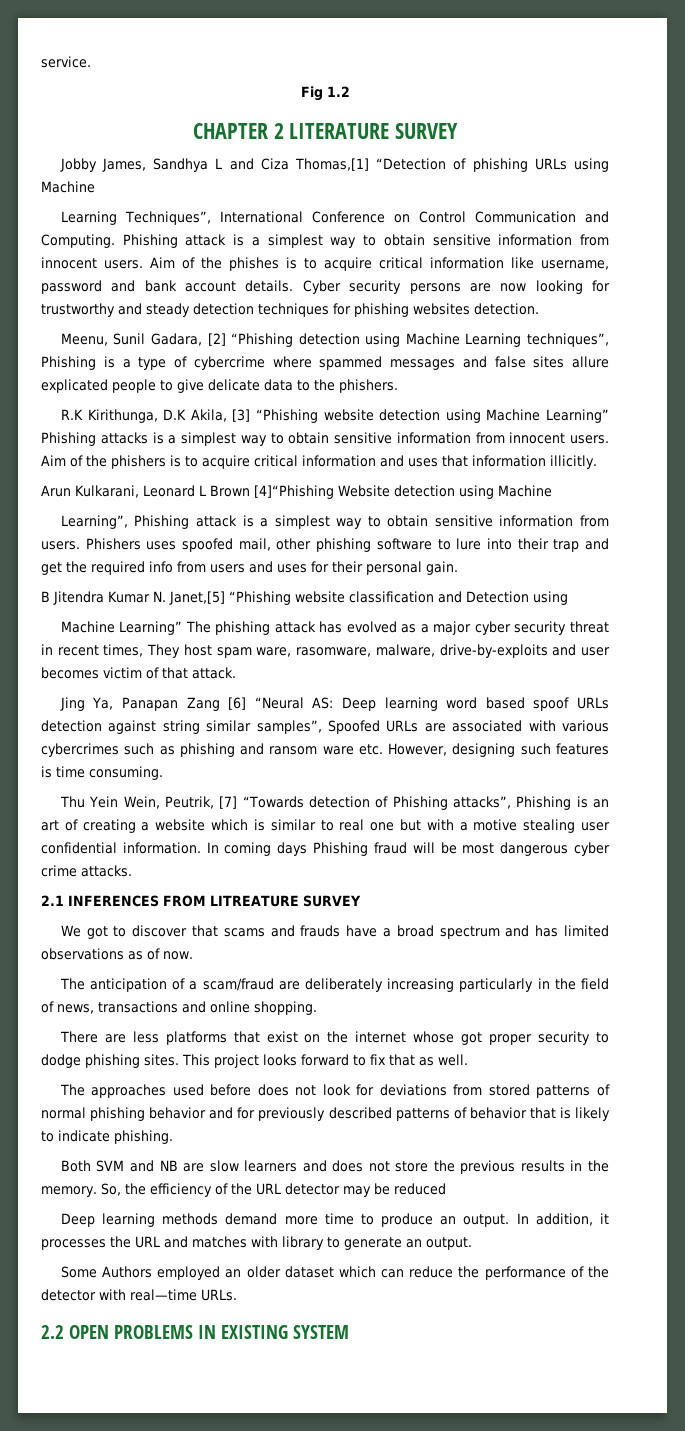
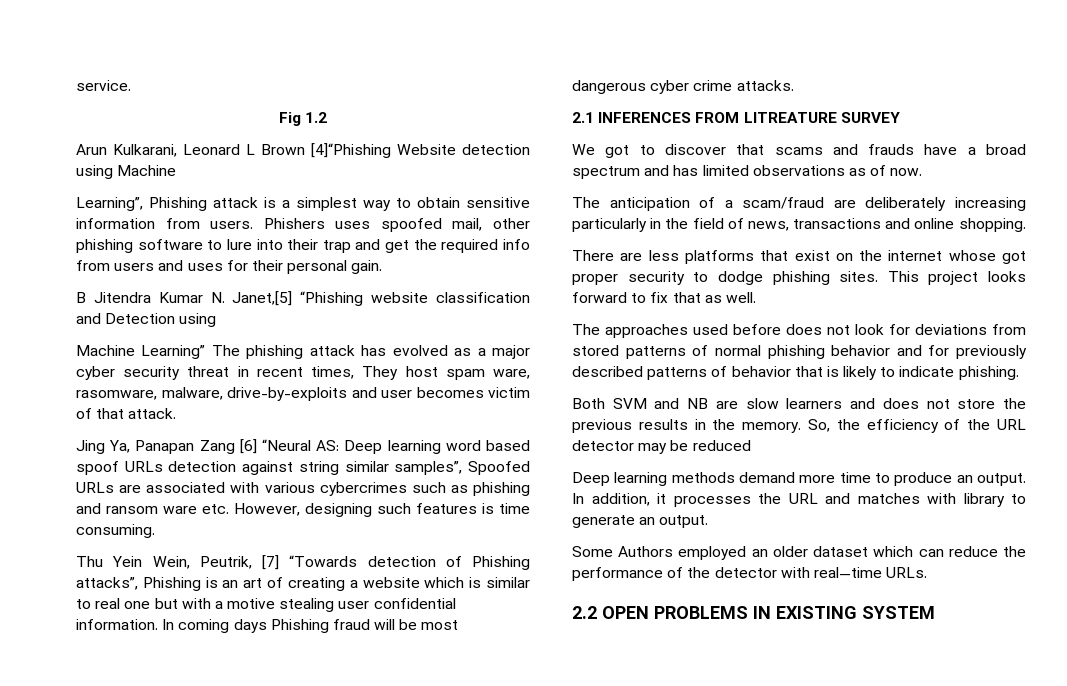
- CHAPTER 2 LITERATURE SURVEY
- Jobby James, Sandhya L and Ciza Thomas,[1] “Detection of phishing URLs using Machine
- Learning Techniques”, International Conference on Control Communication and Computing. Phishing attack is a simplest way to obtain sensitive information from innocent users. Aim of the phishes is to acquire critical information like username, password and bank account details. Cyber security persons are now looking for trustworthy and steady detection techniques for phishing websites detection.
- Meenu, Sunil Gadara, [2] “Phishing detection using Machine Learning techniques”, Phishing is a type of cybercrime where spammed messages and false sites allure explicated people to give delicate data to the phishers.
- R.K Kirithunga, D.K Akila, [3] “Phishing website detection using Machine Learning” Phishing attacks is a simplest way to obtain sensitive information from innocent users. Aim of the phishers is to acquire critical information and uses that information illicitly.

